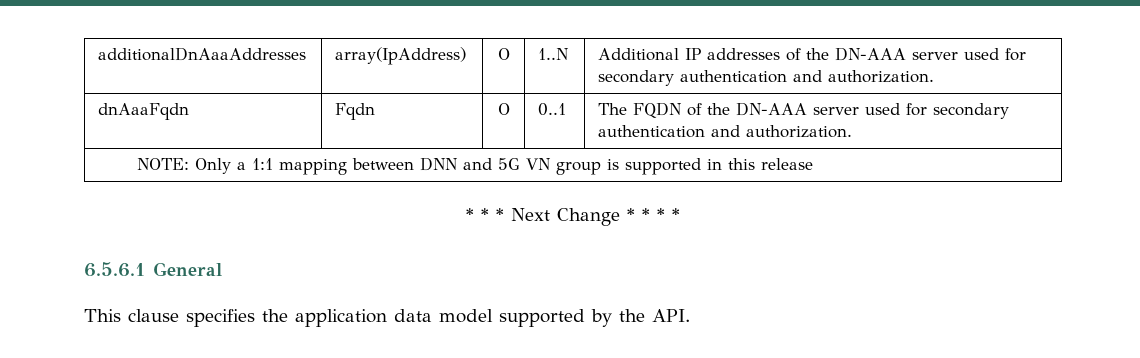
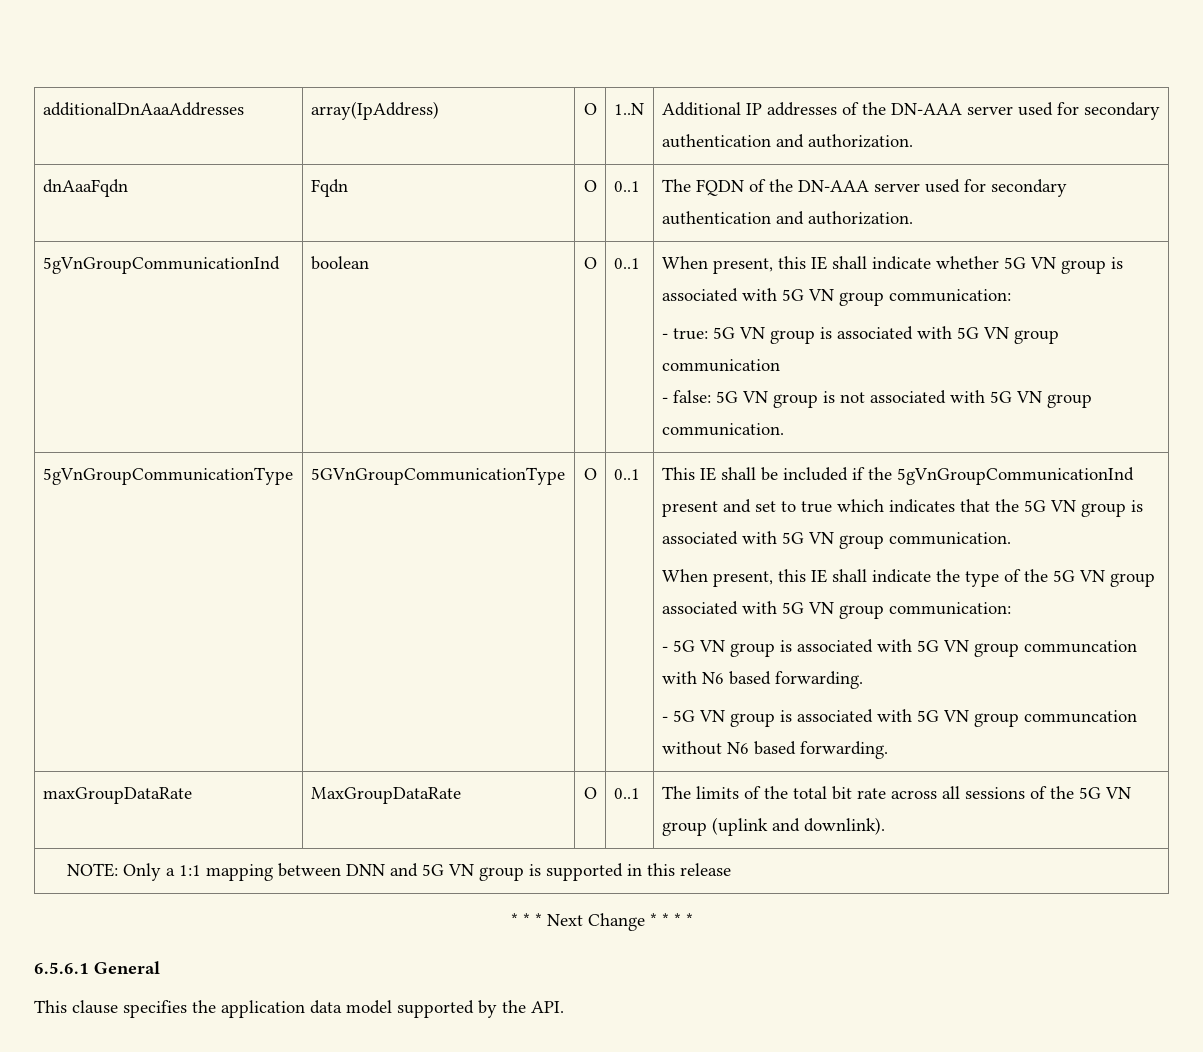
+ 5gVnGroupCommunicationInd | boolean | O | 0..1 | When present, this IE shall indicate whether 5G VN group is associated with 5G VN group communication:
+ - true: 5G VN group is associated with 5G VN group communication
+ - false: 5G VN group is not associated with 5G VN group communication.
+ 5gVnGroupCommunicationType | 5GVnGroupCommunicationType | O | 0..1 | This IE shall be included if the 5gVnGroupCommunicationInd present and set to true which indicates that the 5G VN group is associated with 5G VN group communication.
+ When present, this IE shall indicate the type of the 5G VN group associated with 5G VN group communication:
+ - 5G VN group is associated with 5G VN group communcation with N6 based forwarding.
+ - 5G VN group is associated with 5G VN group communcation without N6 based forwarding.
+ maxGroupDataRate | MaxGroupDataRate | O | 0..1 | The limits of the total bit rate across all sessions of the 5G VN group (uplink and downlink).

